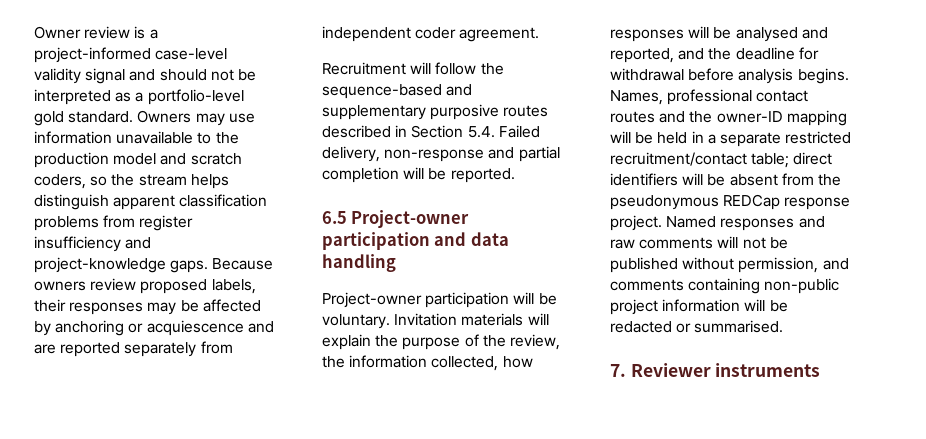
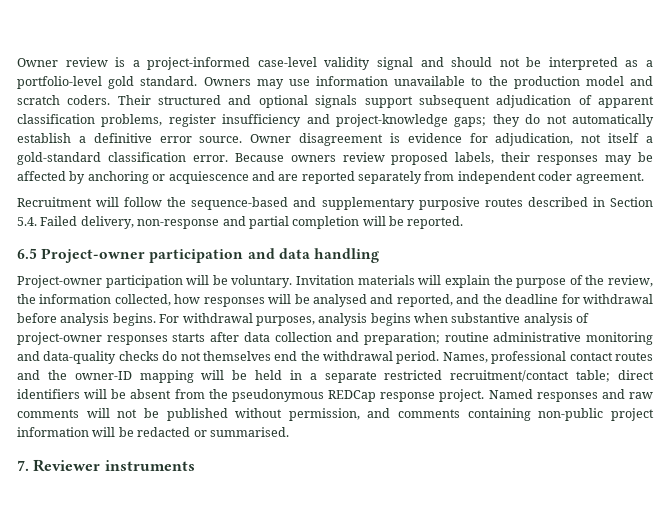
- Owners may use information unavailable to the production model and scratch coders, so the stream helps distinguish apparent classification problems from register insufficiency and project-knowledge gaps.
+ Owners may use information unavailable to the production model and scratch coders. Their structured and optional signals support subsequent adjudication of apparent classification problems, register insufficiency and project-knowledge gaps; they do not automatically establish a definitive error source. Owner disagreement is evidence for adjudication, not itself a gold-standard classification error.
+ For withdrawal purposes, analysis begins when substantive analysis of project-owner responses starts after data collection and preparation; routine administrative monitoring and data-quality checks do not themselves end the withdrawal period.

